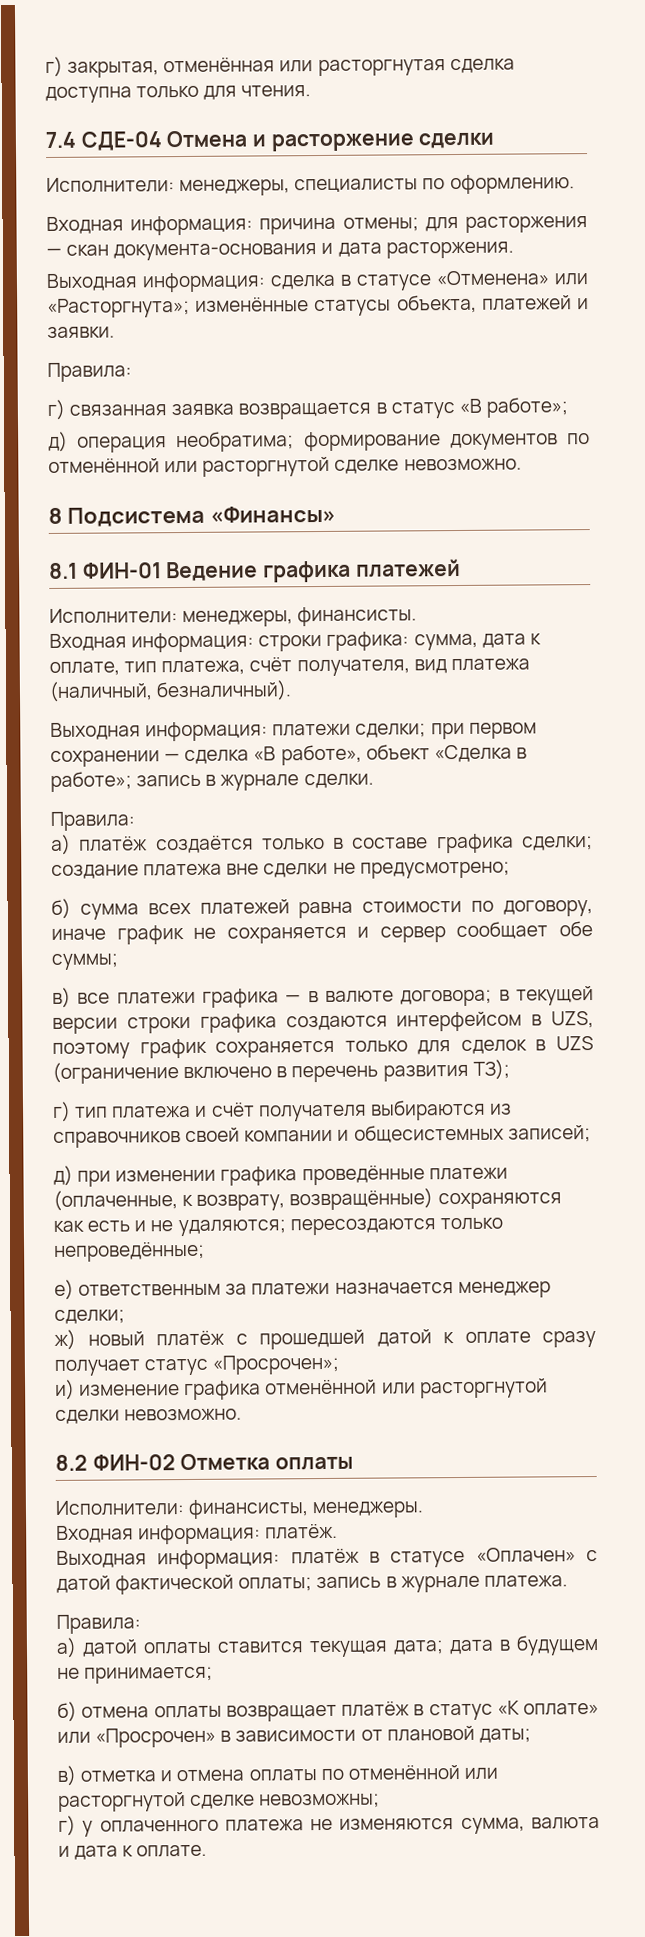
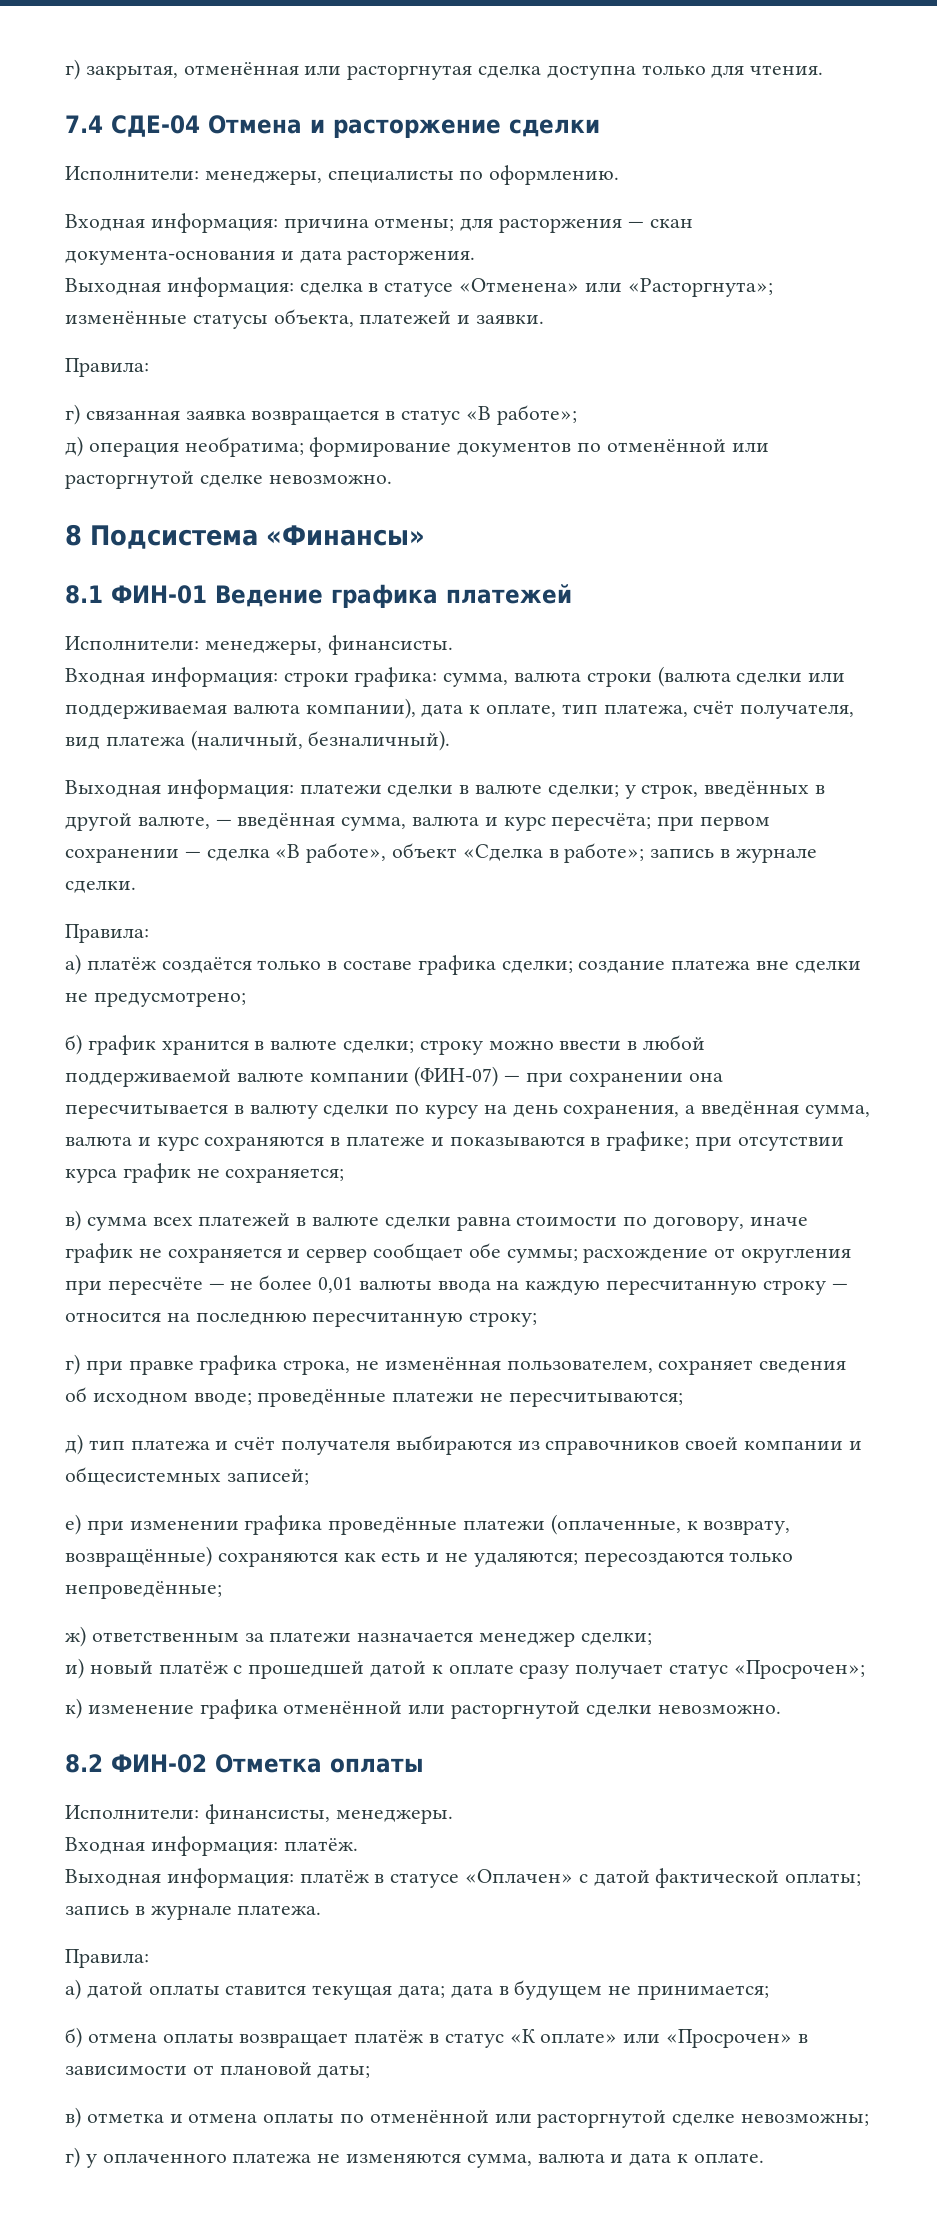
- Входная информация: строки графика: сумма, дата к оплате, тип платежа, счёт получателя, вид платежа (наличный, безналичный).
+ Входная информация: строки графика: сумма, валюта строки (валюта сделки или поддерживаемая валюта компании), дата к оплате, тип платежа, счёт получателя, вид платежа (наличный, безналичный).
- Выходная информация: платежи сделки; при первом сохранении — сделка «В работе», объект «Сделка в работе»; запись в журнале сделки.
+ Выходная информация: платежи сделки в валюте сделки; у строк, введённых в другой валюте, — введённая сумма, валюта и курс пересчёта; при первом сохранении — сделка «В работе», объект «Сделка в работе»; запись в журнале сделки.
- б) сумма всех платежей равна стоимости по договору, иначе график не сохраняется и сервер сообщает обе суммы;
- в) все платежи графика — в валюте договора; в текущей версии строки графика создаются интерфейсом в UZS, поэтому график сохраняется только для сделок в UZS (ограничение включено в перечень развития ТЗ);
- г) тип платежа и счёт получателя выбираются из справочников своей компании и общесистемных записей;
+ б) график хранится в валюте сделки; строку можно ввести в любой поддерживаемой валюте компании (ФИН-07) — при сохранении она пересчитывается в валюту сделки по курсу на день сохранения, а введённая сумма, валюта и курс сохраняются в платеже и показываются в графике; при отсутствии курса график не сохраняется;
+ в) сумма всех платежей в валюте сделки равна стоимости по договору, иначе график не сохраняется и сервер сообщает обе суммы; расхождение от округления при пересчёте — не более 0,01 валюты ввода на каждую пересчитанную строку — относится на последнюю пересчитанную строку;
+ г) при правке графика строка, не изменённая пользователем, сохраняет сведения об исходном вводе; проведённые платежи не пересчитываются;
+ д) тип платежа и счёт получателя выбираются из справочников своей компании и общесистемных записей;
- д) при изменении графика проведённые платежи (оплаченные, к возврату, возвращённые) сохраняются как есть и не удаляются; пересоздаются только непроведённые;
+ е) при изменении графика проведённые платежи (оплаченные, к возврату, возвращённые) сохраняются как есть и не удаляются; пересоздаются только непроведённые;
- е) ответственным за платежи назначается менеджер сделки;
+ ж) ответственным за платежи назначается менеджер сделки;
- ж) новый платёж с прошедшей датой к оплате сразу получает статус «Просрочен»;
+ и) новый платёж с прошедшей датой к оплате сразу получает статус «Просрочен»;
- и) изменение графика отменённой или расторгнутой сделки невозможно.
+ к) изменение графика отменённой или расторгнутой сделки невозможно.

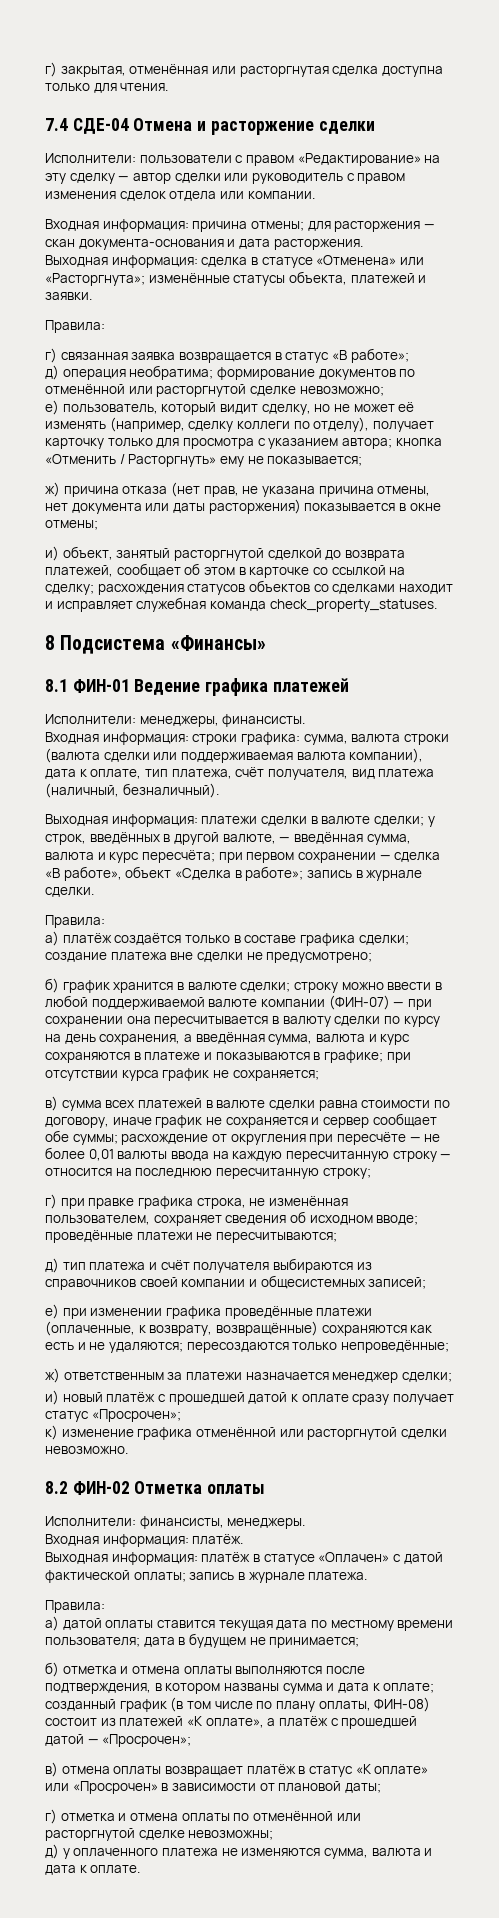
- Исполнители: менеджеры, специалисты по оформлению.
+ Исполнители: пользователи с правом «Редактирование» на эту сделку — автор сделки или руководитель с правом изменения сделок отдела или компании.
- д) операция необратима; формирование документов по отменённой или расторгнутой сделке невозможно.
+ д) операция необратима; формирование документов по отменённой или расторгнутой сделке невозможно;
+ е) пользователь, который видит сделку, но не может её изменять (например, сделку коллеги по отделу), получает карточку только для просмотра с указанием автора; кнопка «Отменить / Расторгнуть» ему не показывается;
+ ж) причина отказа (нет прав, не указана причина отмены, нет документа или даты расторжения) показывается в окне отмены;
+ и) объект, занятый расторгнутой сделкой до возврата платежей, сообщает об этом в карточке со ссылкой на сделку; расхождения статусов объектов со сделками находит и исправляет служебная команда check_property_statuses.
- а) датой оплаты ставится текущая дата; дата в будущем не принимается;
+ а) датой оплаты ставится текущая дата по местному времени пользователя; дата в будущем не принимается;
- б) отмена оплаты возвращает платёж в статус «К оплате» или «Просрочен» в зависимости от плановой даты;
+ б) отметка и отмена оплаты выполняются после подтверждения, в котором названы сумма и дата к оплате; созданный график (в том числе по плану оплаты, ФИН-08) состоит из платежей «К оплате», а платёж с прошедшей датой — «Просрочен»;
+ в) отмена оплаты возвращает платёж в статус «К оплате» или «Просрочен» в зависимости от плановой даты;
- в) отметка и отмена оплаты по отменённой или расторгнутой сделке невозможны;
+ г) отметка и отмена оплаты по отменённой или расторгнутой сделке невозможны;
- г) у оплаченного платежа не изменяются сумма, валюта и дата к оплате.
+ д) у оплаченного платежа не изменяются сумма, валюта и дата к оплате.

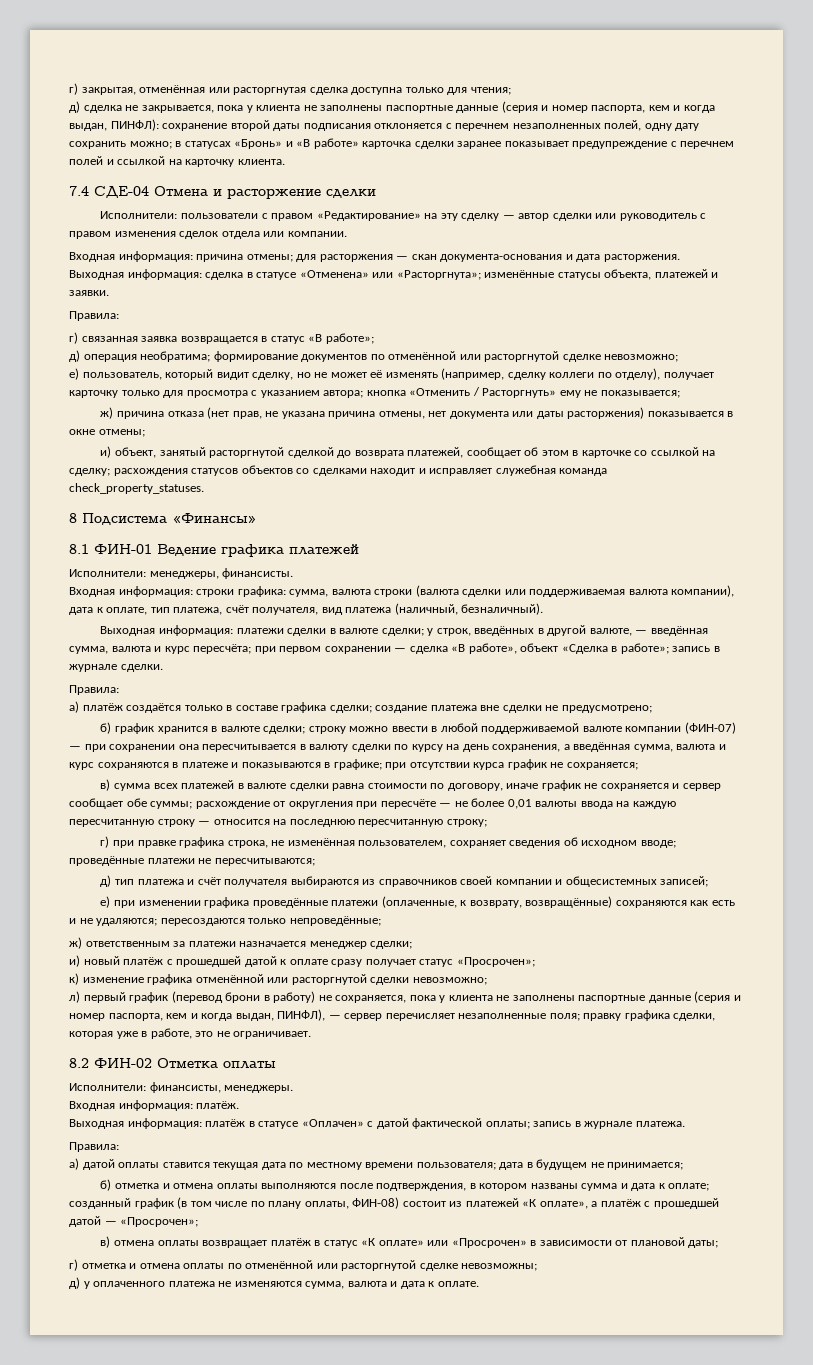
- г) закрытая, отменённая или расторгнутая сделка доступна только для чтения.
+ г) закрытая, отменённая или расторгнутая сделка доступна только для чтения;
+ д) сделка не закрывается, пока у клиента не заполнены паспортные данные (серия и номер паспорта, кем и когда выдан, ПИНФЛ): сохранение второй даты подписания отклоняется с перечнем незаполненных полей, одну дату сохранить можно; в статусах «Бронь» и «В работе» карточка сделки заранее показывает предупреждение с перечнем полей и ссылкой на карточку клиента.
- к) изменение графика отменённой или расторгнутой сделки невозможно.
+ к) изменение графика отменённой или расторгнутой сделки невозможно;
+ л) первый график (перевод брони в работу) не сохраняется, пока у клиента не заполнены паспортные данные (серия и номер паспорта, кем и когда выдан, ПИНФЛ), — сервер перечисляет незаполненные поля; правку графика сделки, которая уже в работе, это не ограничивает.

